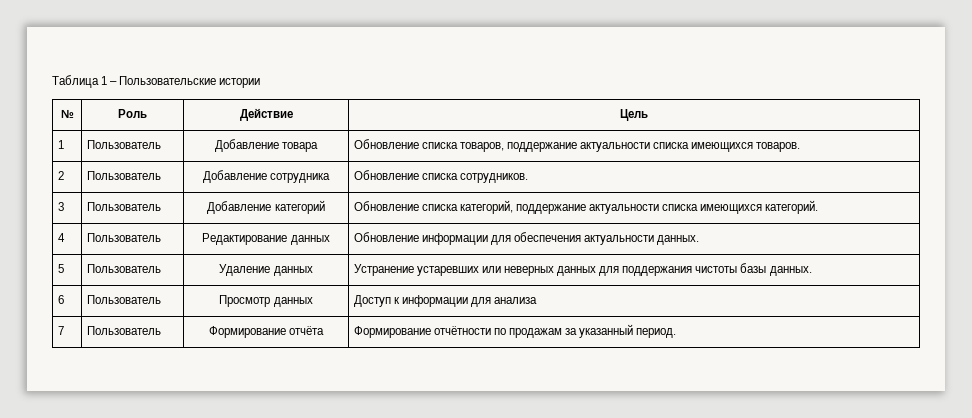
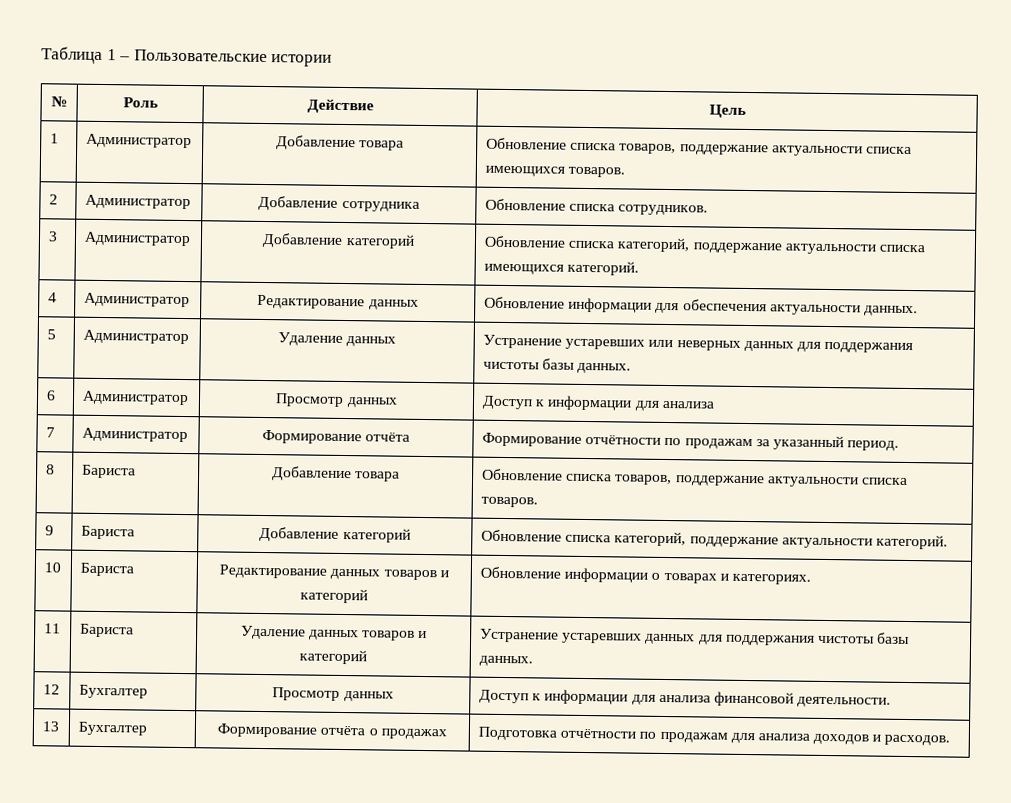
- 1 | Пользователь | Добавление товара | Обновление списка товаров, поддержание актуальности списка имеющихся товаров.
+ 1 | Администратор | Добавление товара | Обновление списка товаров, поддержание актуальности списка имеющихся товаров.
- 2 | Пользователь | Добавление сотрудника | Обновление списка сотрудников.
+ 2 | Администратор | Добавление сотрудника | Обновление списка сотрудников.
- 3 | Пользователь | Добавление категорий | Обновление списка категорий, поддержание актуальности списка имеющихся категорий.
+ 3 | Администратор | Добавление категорий | Обновление списка категорий, поддержание актуальности списка имеющихся категорий.
- 4 | Пользователь | Редактирование данных | Обновление информации для обеспечения актуальности данных.
+ 4 | Администратор | Редактирование данных | Обновление информации для обеспечения актуальности данных.
- 5 | Пользователь | Удаление данных | Устранение устаревших или неверных данных для поддержания чистоты базы данных.
+ 5 | Администратор | Удаление данных | Устранение устаревших или неверных данных для поддержания чистоты базы данных.
- 6 | Пользователь | Просмотр данных | Доступ к информации для анализа
+ 6 | Администратор | Просмотр данных | Доступ к информации для анализа
- 7 | Пользователь | Формирование отчёта | Формирование отчётности по продажам за указанный период.
+ 7 | Администратор | Формирование отчёта | Формирование отчётности по продажам за указанный период.
+ 8 | Бариста | Добавление товара | Обновление списка товаров, поддержание актуальности списка товаров.
+ 9 | Бариста | Добавление категорий | Обновление списка категорий, поддержание актуальности категорий.
+ 10 | Бариста | Редактирование данных товаров и категорий | Обновление информации о товарах и категориях.
+ 11 | Бариста | Удаление данных товаров и категорий | Устранение устаревших данных для поддержания чистоты базы данных.
+ 12 | Бухгалтер | Просмотр данных | Доступ к информации для анализа финансовой деятельности.
+ 13 | Бухгалтер | Формирование отчёта о продажах | Подготовка отчётности по продажам для анализа доходов и расходов.

